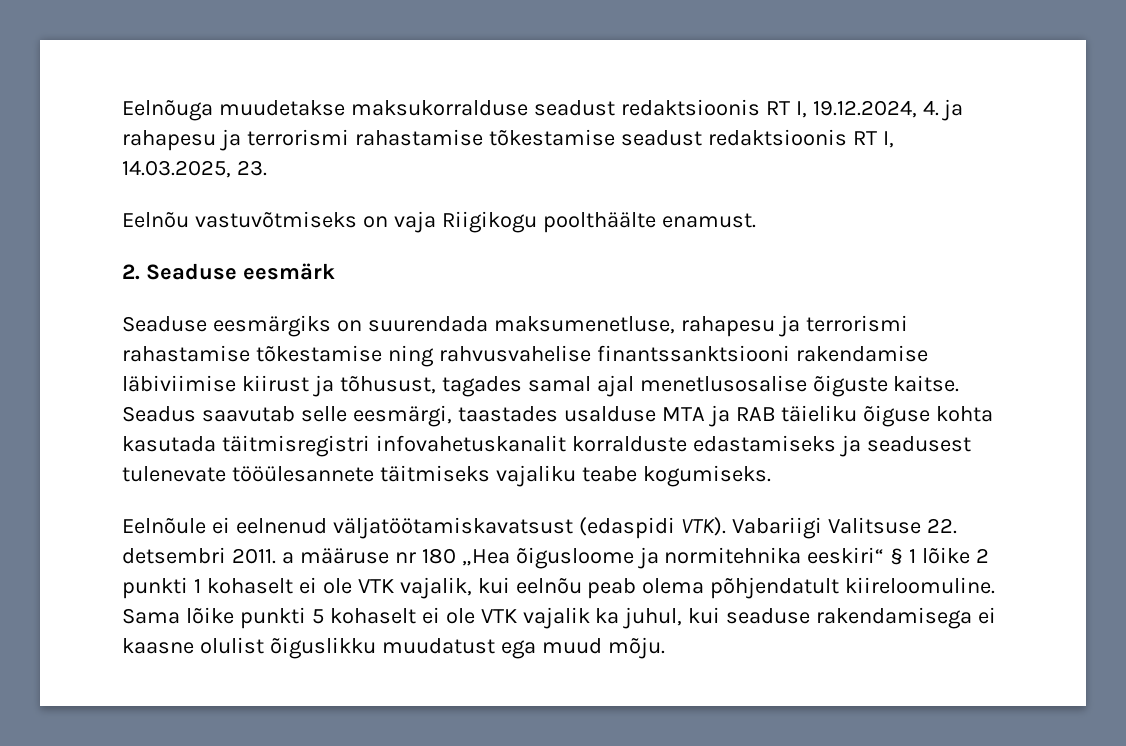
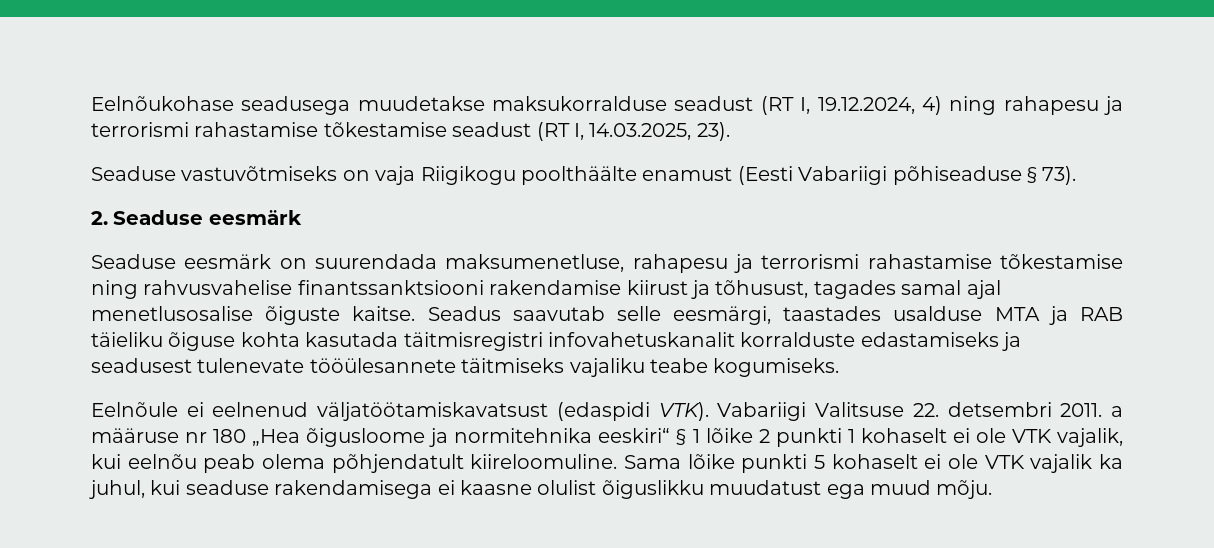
- Eelnõuga muudetakse maksukorralduse seadust redaktsioonis RT I, 19.12.2024, 4. ja rahapesu ja terrorismi rahastamise tõkestamise seadust redaktsioonis RT I, 14.03.2025, 23.
- Eelnõu vastuvõtmiseks on vaja Riigikogu poolthäälte enamust.
+ Eelnõukohase seadusega muudetakse maksukorralduse seadust (RT I, 19.12.2024, 4) ning rahapesu ja terrorismi rahastamise tõkestamise seadust (RT I, 14.03.2025, 23).
+ Seaduse vastuvõtmiseks on vaja Riigikogu poolthäälte enamust (Eesti Vabariigi põhiseaduse § 73).
- Seaduse eesmärgiks on suurendada maksumenetluse, rahapesu ja terrorismi rahastamise tõkestamise ning rahvusvahelise finantssanktsiooni rakendamise läbiviimise kiirust ja tõhusust, tagades samal ajal menetlusosalise õiguste kaitse.
+ Seaduse eesmärk on suurendada maksumenetluse, rahapesu ja terrorismi rahastamise tõkestamise ning rahvusvahelise finantssanktsiooni rakendamise kiirust ja tõhusust, tagades samal ajal menetlusosalise õiguste kaitse.

